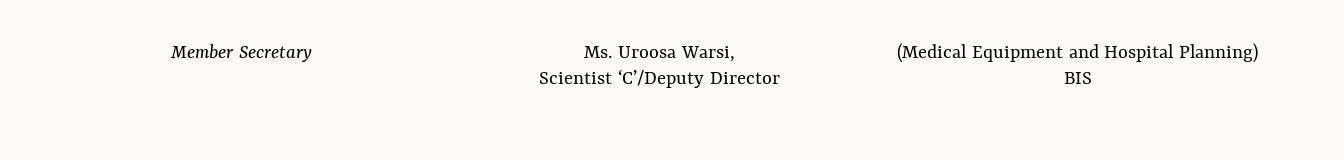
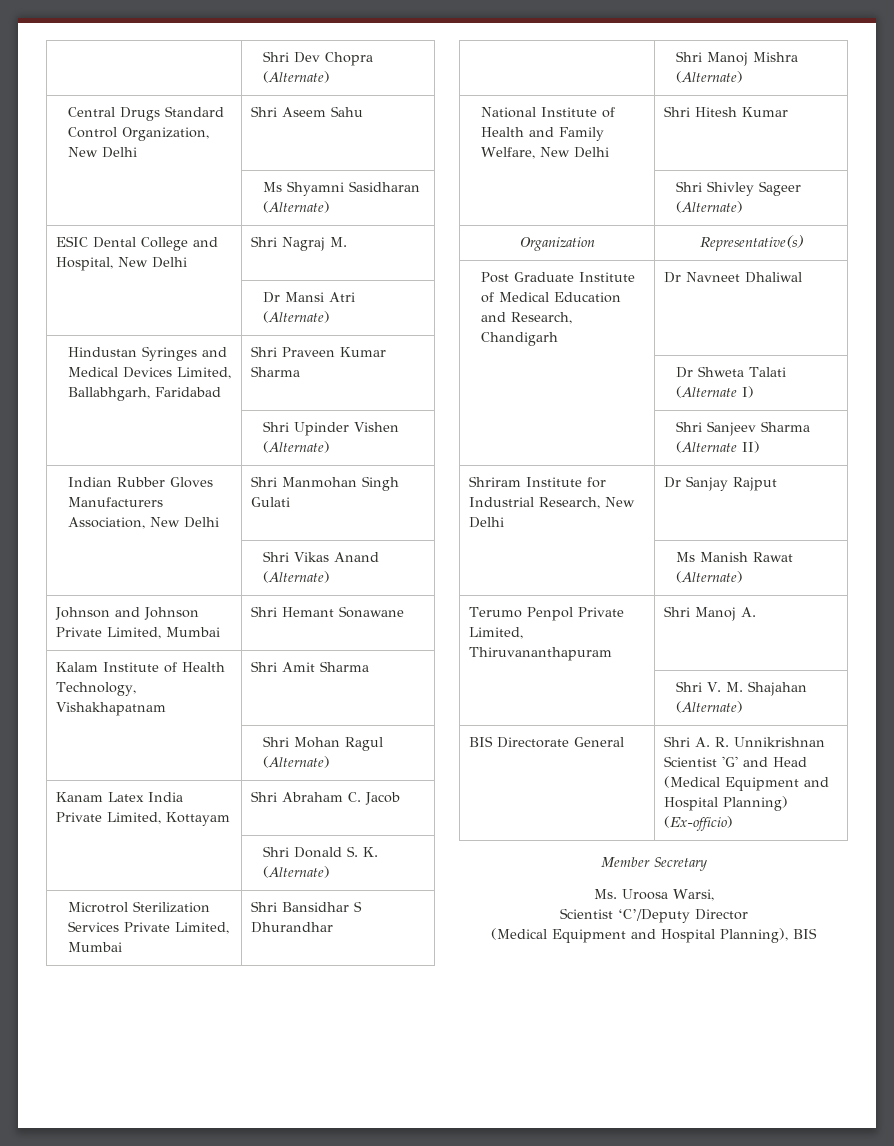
+ | Shri Dev Chopra (Alternate)
+ Central Drugs Standard Control Organization, New Delhi | Shri Aseem Sahu
+ | Ms Shyamni Sasidharan (Alternate)
+ ESIC Dental College and Hospital, New Delhi | Shri Nagraj M.
+ | Dr Mansi Atri (Alternate)
+ Hindustan Syringes and Medical Devices Limited, Ballabhgarh, Faridabad | Shri Praveen Kumar Sharma
+ | Shri Upinder Vishen (Alternate)
+ Indian Rubber Gloves Manufacturers Association, New Delhi | Shri Manmohan Singh Gulati
+ | Shri Vikas Anand (Alternate)
+ Johnson and Johnson Private Limited, Mumbai | Shri Hemant Sonawane
+ Kalam Institute of Health Technology, Vishakhapatnam | Shri Amit Sharma
+ | Shri Mohan Ragul (Alternate)
+ Kanam Latex India Private Limited, Kottayam | Shri Abraham C. Jacob
+ | Shri Donald S. K. (Alternate)
+ Microtrol Sterilization Services Private Limited, Mumbai | Shri Bansidhar S Dhurandhar
+ | Shri Manoj Mishra (Alternate)
+ National Institute of Health and Family Welfare, New Delhi | Shri Hitesh Kumar
+ | Shri Shivley Sageer (Alternate)
+ Organization | Representative(s)
+ Post Graduate Institute of Medical Education and Research, Chandigarh | Dr Navneet Dhaliwal
+ | Dr Shweta Talati (Alternate I)
+ | Shri Sanjeev Sharma (Alternate II)
+ Shriram Institute for Industrial Research, New Delhi | Dr Sanjay Rajput
+ | Ms Manish Rawat (Alternate)
+ Terumo Penpol Private Limited, Thiruvananthapuram | Shri Manoj A.
+ | Shri V. M. Shajahan (Alternate)
+ BIS Directorate General | Shri A. R. Unnikrishnan Scientist 'G' and Head (Medical Equipment and Hospital Planning) (Ex-officio)
- (Medical Equipment and Hospital Planning) BIS
+ (Medical Equipment and Hospital Planning), BIS

